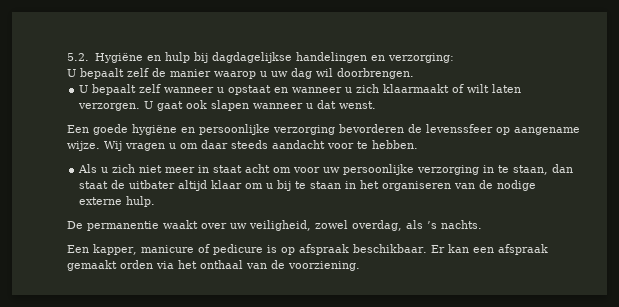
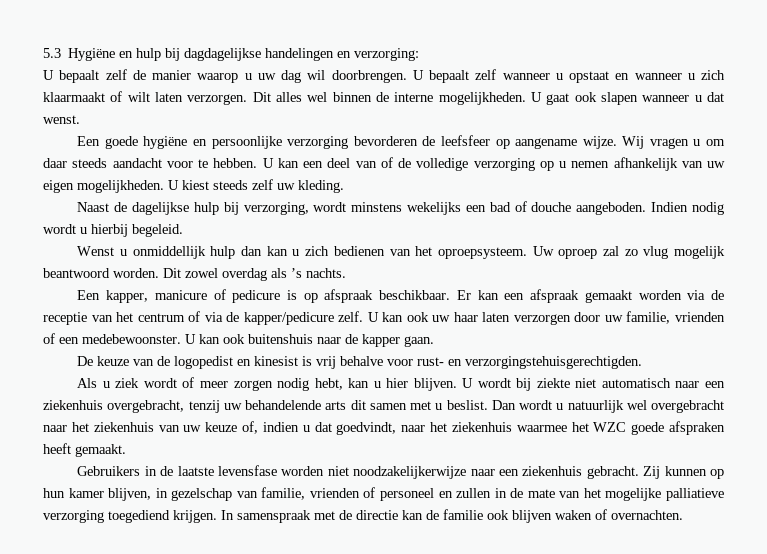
- 5.2. Hygiëne en hulp bij dagdagelijkse handelingen en verzorging:
+ 5.3 Hygiëne en hulp bij dagdagelijkse handelingen en verzorging:
- U bepaalt zelf de manier waarop u uw dag wil doorbrengen.
- U bepaalt zelf wanneer u opstaat en wanneer u zich klaarmaakt of wilt laten verzorgen.
+ U bepaalt zelf de manier waarop u uw dag wil doorbrengen. U bepaalt zelf wanneer u opstaat en wanneer u zich klaarmaakt of wilt laten verzorgen.
+ Dit alles wel binnen de interne mogelijkheden.
- Een goede hygiëne en persoonlijke verzorging bevorderen de levenssfeer op aangename wijze.
+ Een goede hygiëne en persoonlijke verzorging bevorderen de leefsfeer op aangename wijze.
- Wij vragen u om daar steeds aandacht voor te hebben.
- Als u zich niet meer in staat acht om voor uw persoonlijke verzorging in te staan, dan staat de uitbater altijd klaar om u bij te staan in het organiseren van de nodige externe hulp.
- De permanentie waakt over uw veiligheid, zowel overdag, als ’s nachts.
+ Wij vragen u om daar steeds aandacht voor te hebben. U kan een deel van of de volledige verzorging op u nemen afhankelijk van uw eigen mogelijkheden. U kiest steeds zelf uw kleding.
+ Naast de dagelijkse hulp bij verzorging, wordt minstens wekelijks een bad of douche aangeboden. Indien nodig wordt u hierbij begeleid.
+ Wenst u onmiddellijk hulp dan kan u zich bedienen van het oproepsysteem. Uw oproep zal zo vlug mogelijk beantwoord worden. Dit zowel overdag als ’s nachts.
- Er kan een afspraak gemaakt orden via het onthaal van de voorziening.
+ Er kan een afspraak gemaakt worden via de receptie van het centrum of via de kapper/pedicure zelf. U kan ook uw haar laten verzorgen door uw familie, vrienden of een medebewoonster. U kan ook buitenshuis naar de kapper gaan.
+ De keuze van de logopedist en kinesist is vrij behalve voor rust- en verzorgingstehuisgerechtigden.
+ Als u ziek wordt of meer zorgen nodig hebt, kan u hier blijven. U wordt bij ziekte niet automatisch naar een ziekenhuis overgebracht, tenzij uw behandelende arts dit samen met u beslist. Dan wordt u natuurlijk wel overgebracht naar het ziekenhuis van uw keuze of, indien u dat goedvindt, naar het ziekenhuis waarmee het WZC goede afspraken heeft gemaakt.
+ Gebruikers in de laatste levensfase worden niet noodzakelijkerwijze naar een ziekenhuis gebracht. Zij kunnen op hun kamer blijven, in gezelschap van familie, vrienden of personeel en zullen in de mate van het mogelijke palliatieve verzorging toegediend krijgen. In samenspraak met de directie kan de familie ook blijven waken of overnachten.

